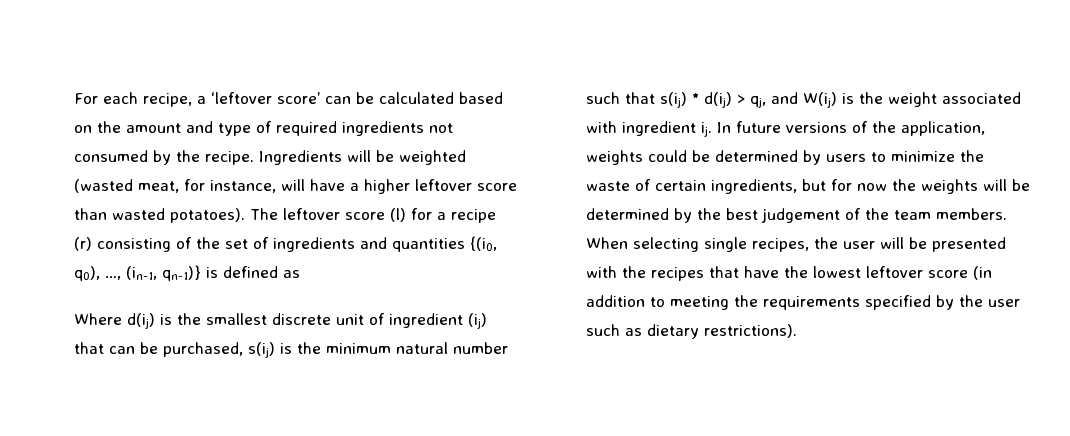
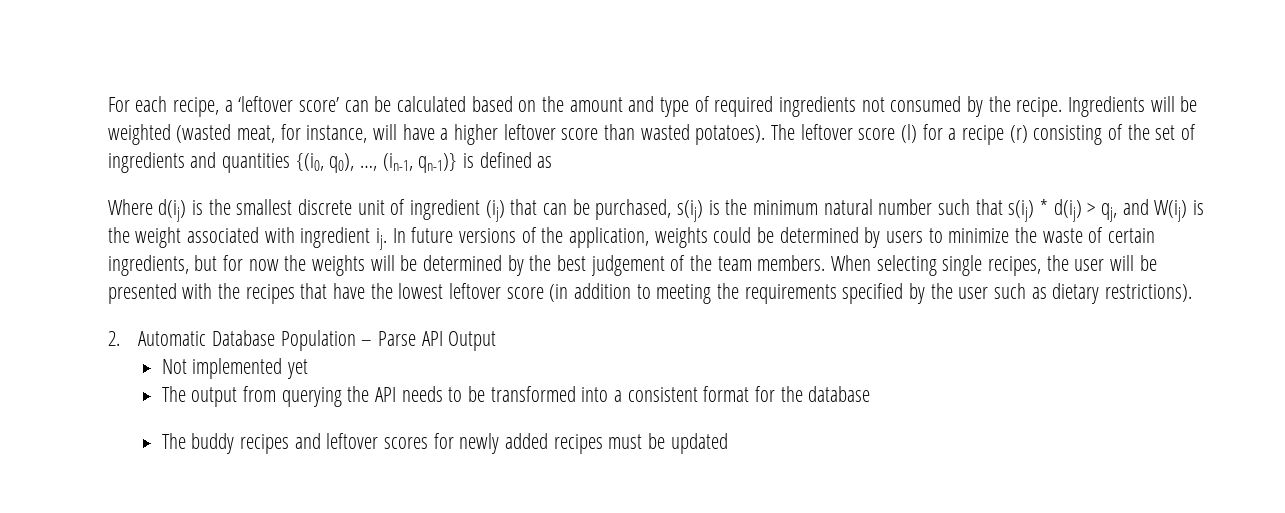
+ 2. Automatic Database Population – Parse API Output
+ Not implemented yet
+ The output from querying the API needs to be transformed into a consistent format for the database
+ The buddy recipes and leftover scores for newly added recipes must be updated

